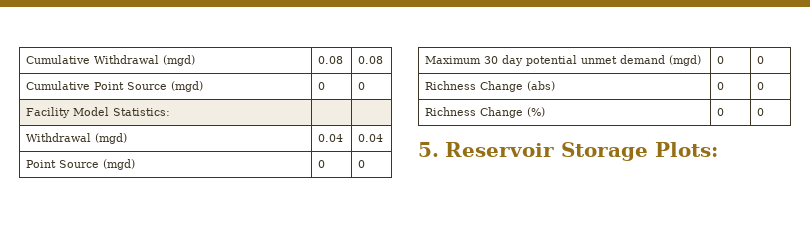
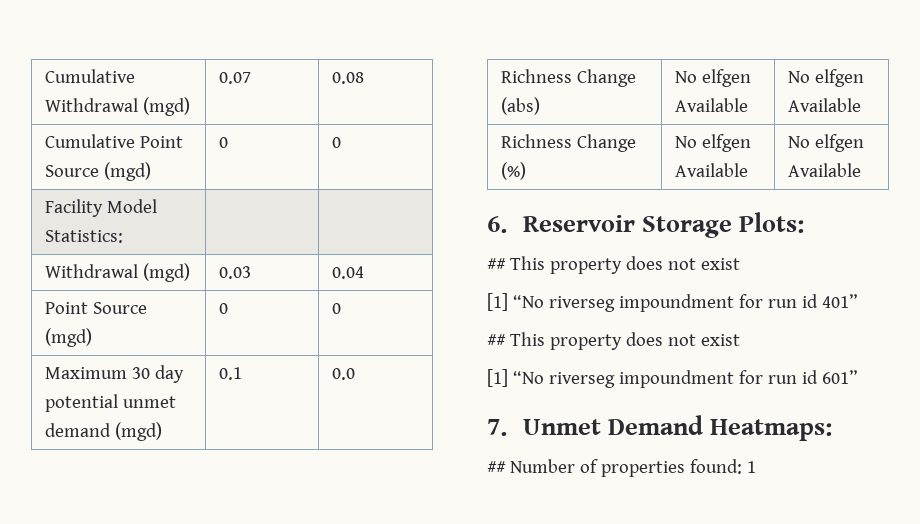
- Cumulative Withdrawal (mgd) | 0.08 | 0.08
+ Cumulative Withdrawal (mgd) | 0.07 | 0.08
- Withdrawal (mgd) | 0.04 | 0.04
+ Withdrawal (mgd) | 0.03 | 0.04
- Maximum 30 day potential unmet demand (mgd) | 0 | 0
+ Maximum 30 day potential unmet demand (mgd) | 0.1 | 0.0
- Richness Change (abs) | 0 | 0
- Richness Change (%) | 0 | 0
- 5. Reservoir Storage Plots:
+ Richness Change (abs) | No elfgen Available | No elfgen Available
+ Richness Change (%) | No elfgen Available | No elfgen Available
+ 6. Reservoir Storage Plots:
+ ## This property does not exist
+ [1] “No riverseg impoundment for run id 401”
+ ## This property does not exist
+ [1] “No riverseg impoundment for run id 601”
+ 7. Unmet Demand Heatmaps:
+ ## Number of properties found: 1

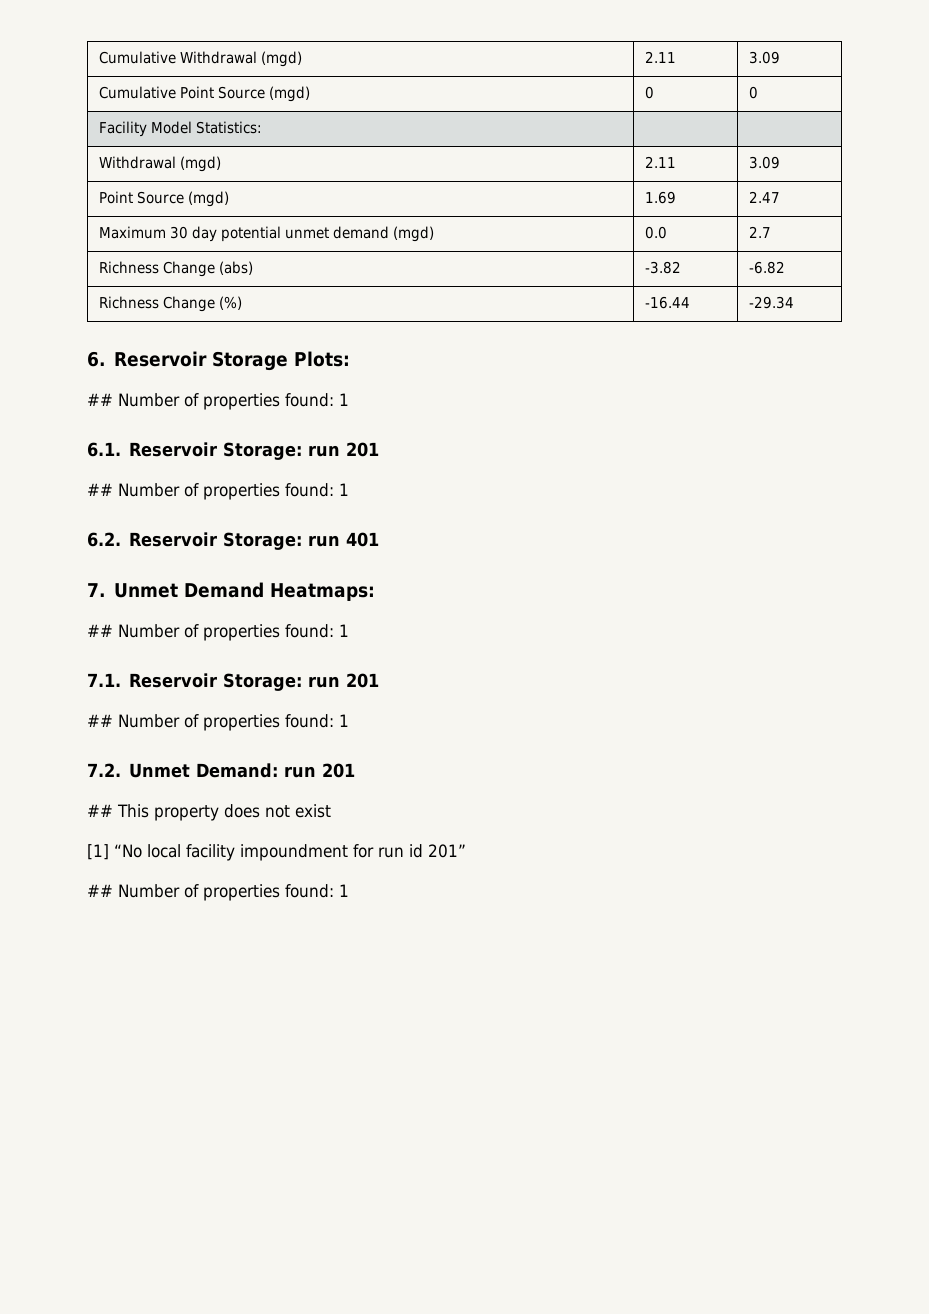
- Cumulative Withdrawal (mgd) | 0.07 | 0.08
+ Cumulative Withdrawal (mgd) | 2.11 | 3.09
  Facility Model Statistics: | |
- Withdrawal (mgd) | 0.03 | 0.04
- Point Source (mgd) | 0 | 0
+ Withdrawal (mgd) | 2.11 | 3.09
+ Point Source (mgd) | 1.69 | 2.47
- Maximum 30 day potential unmet demand (mgd) | 0.1 | 0.0
+ Maximum 30 day potential unmet demand (mgd) | 0.0 | 2.7
- Richness Change (abs) | No elfgen Available | No elfgen Available
- Richness Change (%) | No elfgen Available | No elfgen Available
+ Richness Change (abs) | -3.82 | -6.82
+ Richness Change (%) | -16.44 | -29.34
  6. Reservoir Storage Plots:
- ## This property does not exist
- [1] “No riverseg impoundment for run id 401”
- ## This property does not exist
- [1] “No riverseg impoundment for run id 601”
+ ## Number of properties found: 1
+ 6.1. Reservoir Storage: run 201
+ ## Number of properties found: 1
+ 6.2. Reservoir Storage: run 401
+ 7.1. Reservoir Storage: run 201
+ ## Number of properties found: 1
+ 7.2. Unmet Demand: run 201
+ ## This property does not exist
+ [1] “No local facility impoundment for run id 201”
+ ## Number of properties found: 1

